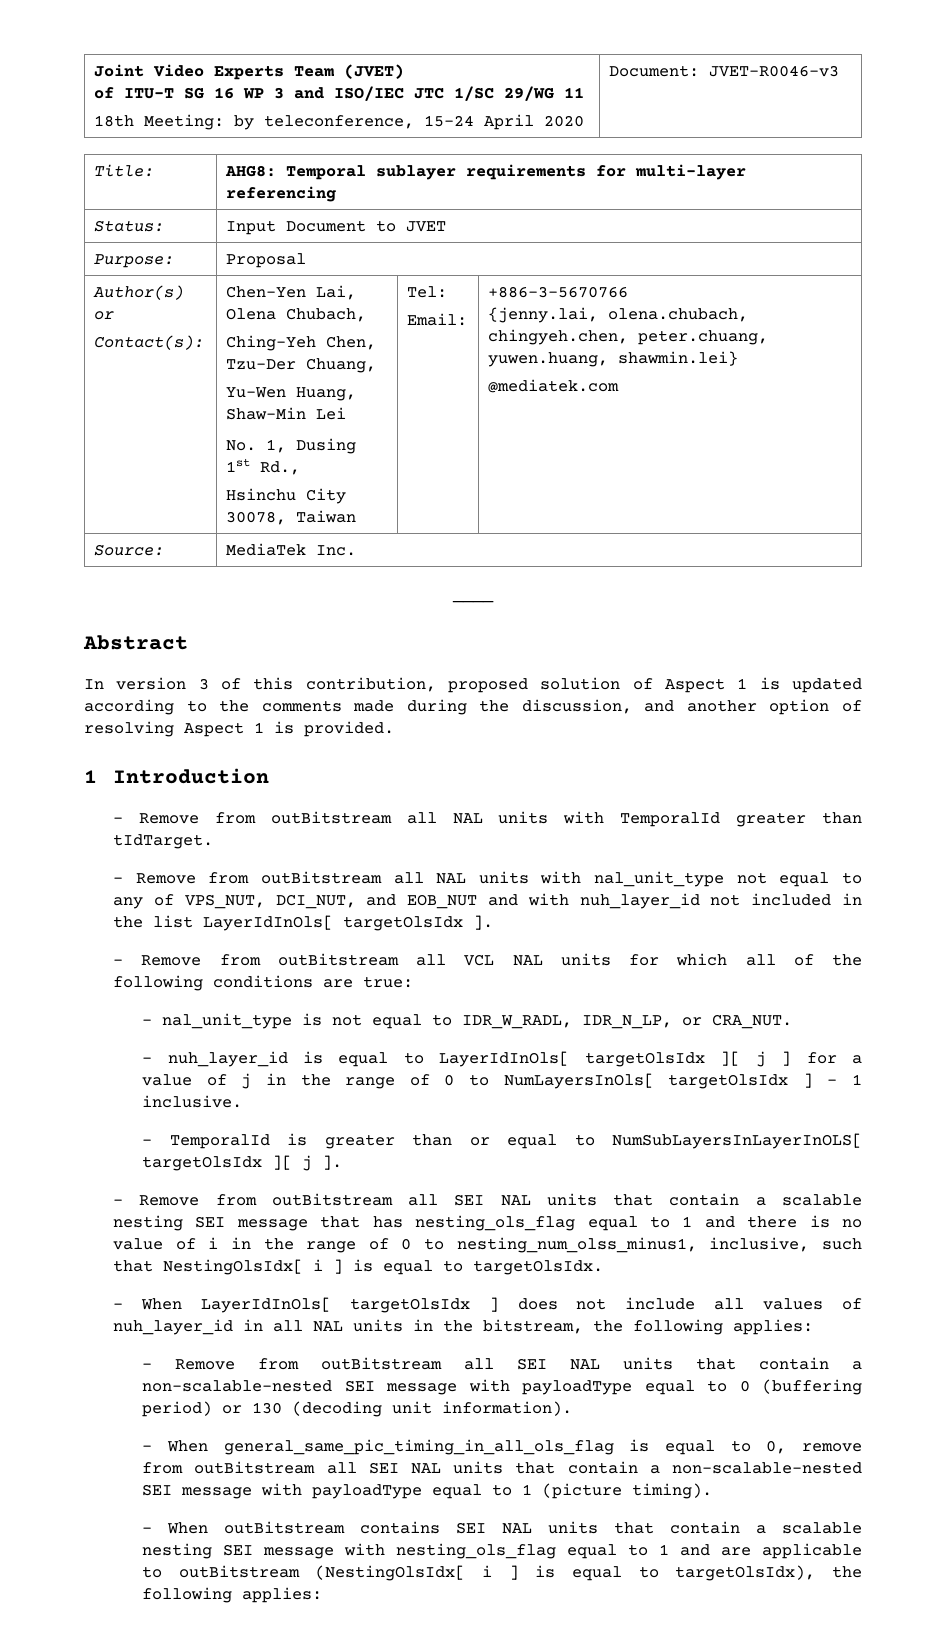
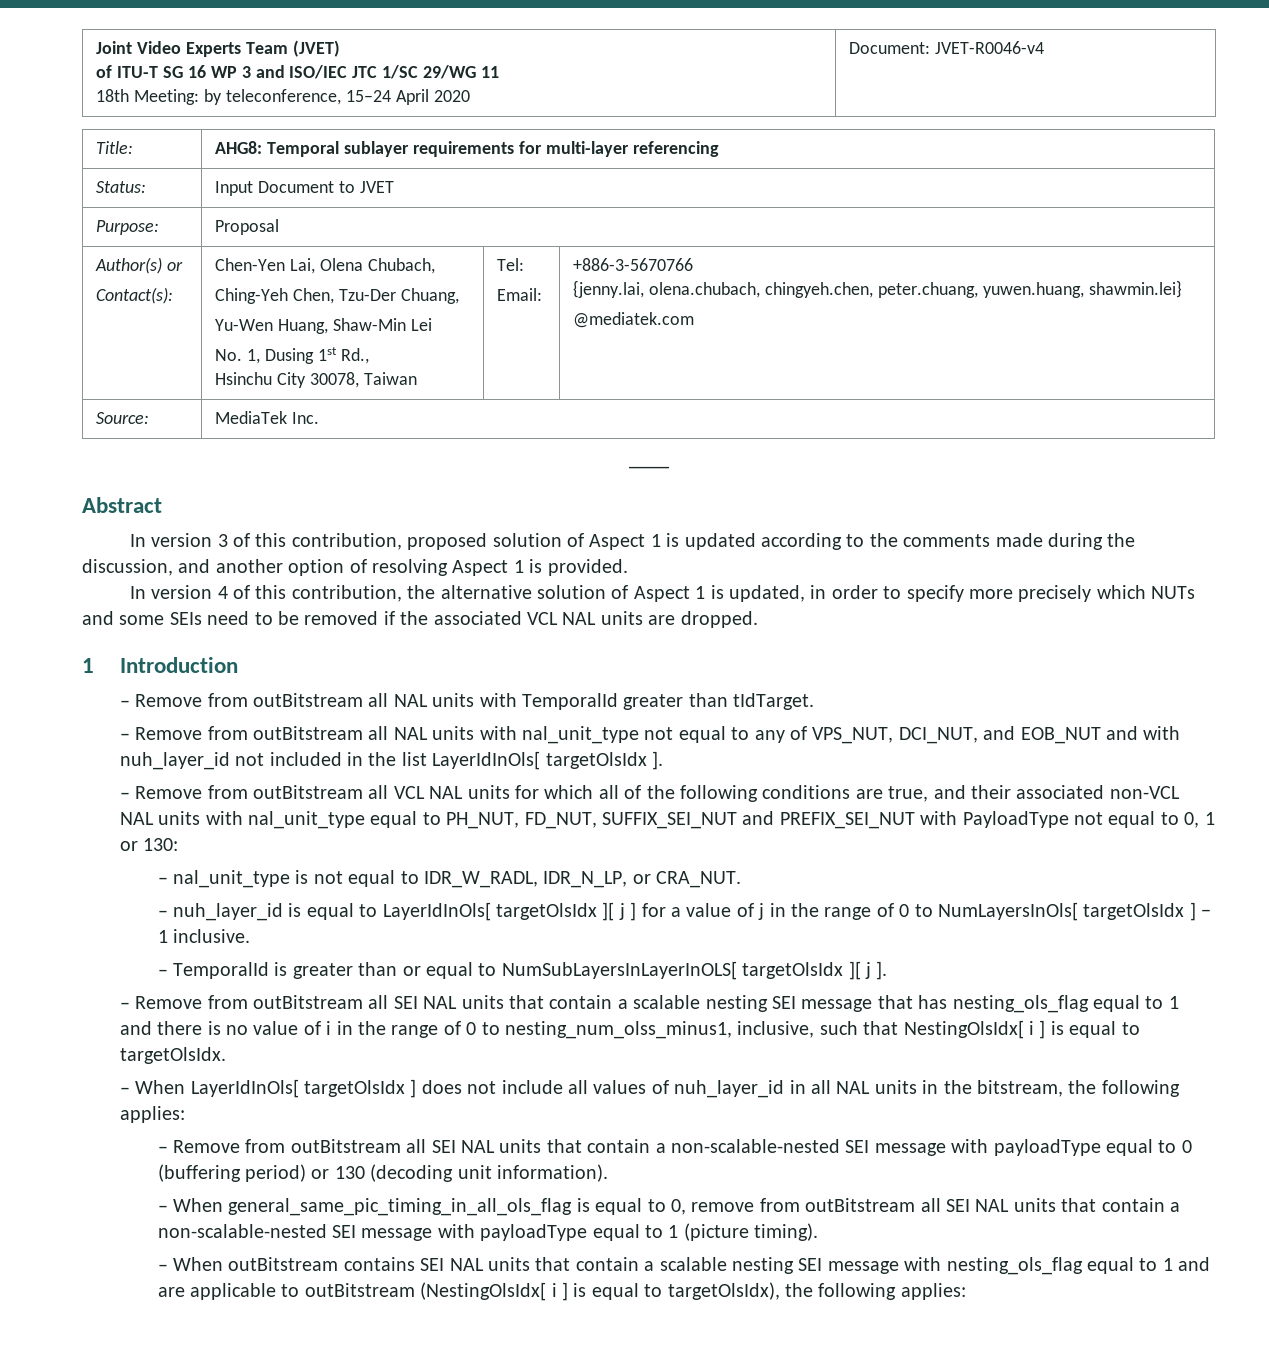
  Joint Video Experts Team (JVET)
  of ITU-T SG 16 WP 3 and ISO/IEC JTC 1/SC 29/WG 11
- 18th Meeting: by teleconference, 15–24 April 2020 | Document: JVET-R0046-v3
+ 18th Meeting: by teleconference, 15–24 April 2020 | Document: JVET-R0046-v4
+ In version 4 of this contribution, the alternative solution of Aspect 1 is updated, in order to specify more precisely which NUTs and some SEIs need to be removed if the associated VCL NAL units are dropped.
- – Remove from outBitstream all VCL NAL units for which all of the following conditions are true:
+ – Remove from outBitstream all VCL NAL units for which all of the following conditions are true, and their associated non-VCL NAL units with nal_unit_type equal to PH_NUT, FD_NUT, SUFFIX_SEI_NUT and PREFIX_SEI_NUT with PayloadType not equal to 0, 1 or 130:

